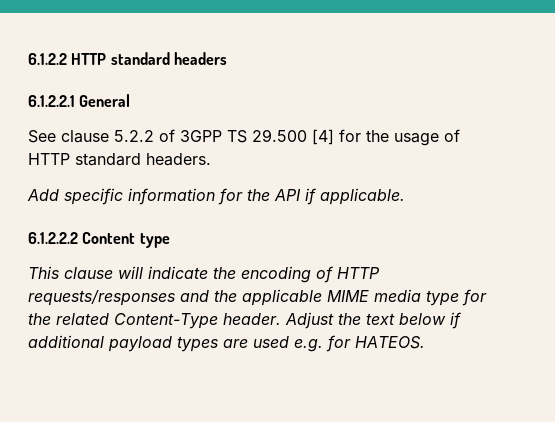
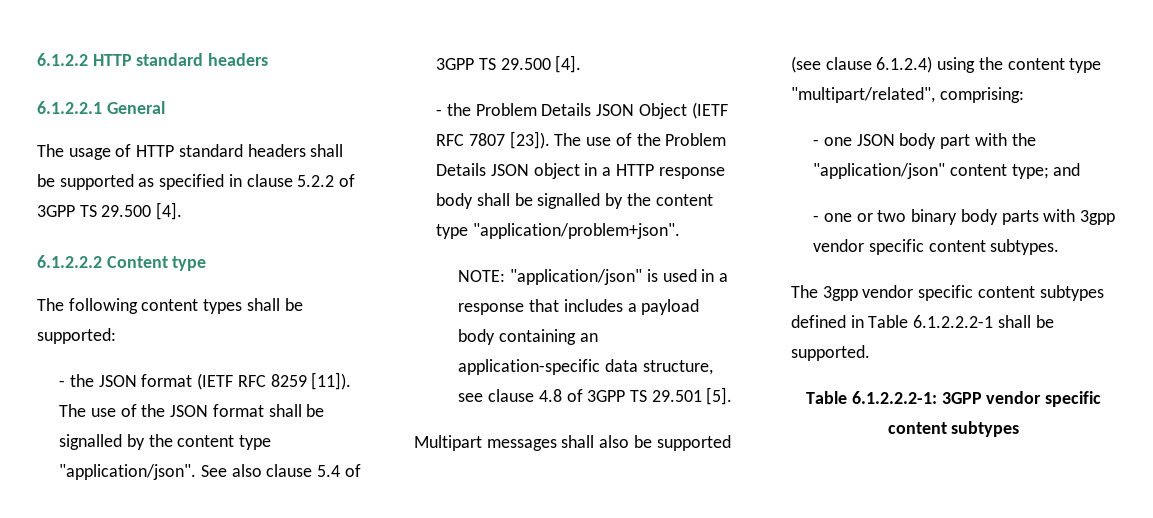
- See clause 5.2.2 of 3GPP TS 29.500 [4] for the usage of HTTP standard headers.
- Add specific information for the API if applicable.
+ The usage of HTTP standard headers shall be supported as specified in clause 5.2.2 of 3GPP TS 29.500 [4].
  6.1.2.2.2 Content type
- This clause will indicate the encoding of HTTP requests/responses and the applicable MIME media type for the related Content-Type header. Adjust the text below if additional payload types are used e.g. for HATEOS.
+ The following content types shall be supported:
+ - the JSON format (IETF RFC 8259 [11]). The use of the JSON format shall be signalled by the content type "application/json". See also clause 5.4 of 3GPP TS 29.500 [4].
+ - the Problem Details JSON Object (IETF RFC 7807 [23]). The use of the Problem Details JSON object in a HTTP response body shall be signalled by the content type "application/problem+json".
+ NOTE: "application/json" is used in a response that includes a payload body containing an application-specific data structure, see clause 4.8 of 3GPP TS 29.501 [5].
+ Multipart messages shall also be supported (see clause 6.1.2.4) using the content type "multipart/related", comprising:
+ - one JSON body part with the "application/json" content type; and
+ - one or two binary body parts with 3gpp vendor specific content subtypes.
+ The 3gpp vendor specific content subtypes defined in Table 6.1.2.2.2-1 shall be supported.
+ Table 6.1.2.2.2-1: 3GPP vendor specific content subtypes

